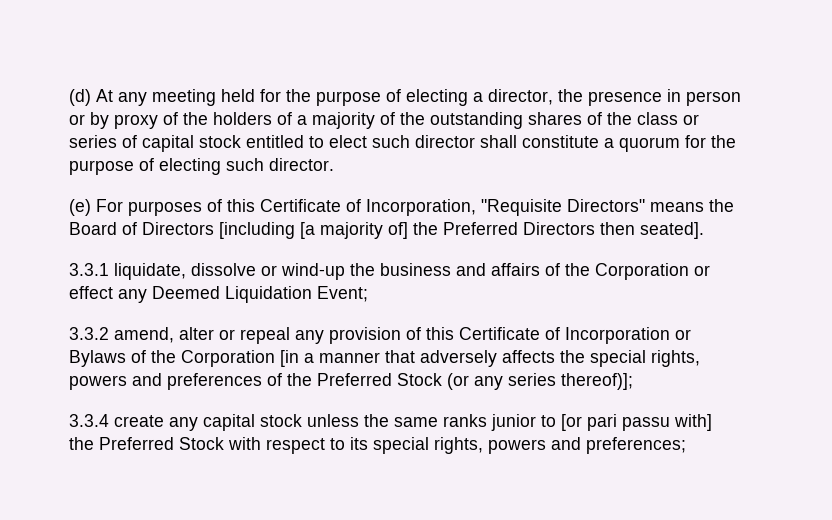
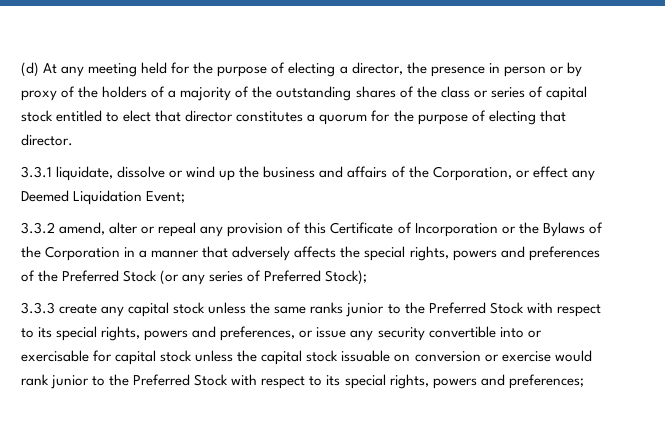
- (d) At any meeting held for the purpose of electing a director, the presence in person or by proxy of the holders of a majority of the outstanding shares of the class or series of capital stock entitled to elect such director shall constitute a quorum for the purpose of electing such director.
+ (d) At any meeting held for the purpose of electing a director, the presence in person or by proxy of the holders of a majority of the outstanding shares of the class or series of capital stock entitled to elect that director constitutes a quorum for the purpose of electing that director.
- (e) For purposes of this Certificate of Incorporation, "Requisite Directors" means the Board of Directors [including [a majority of] the Preferred Directors then seated].
- 3.3.1 liquidate, dissolve or wind-up the business and affairs of the Corporation or effect any Deemed Liquidation Event;
+ 3.3.1 liquidate, dissolve or wind up the business and affairs of the Corporation, or effect any Deemed Liquidation Event;
- 3.3.2 amend, alter or repeal any provision of this Certificate of Incorporation or Bylaws of the Corporation [in a manner that adversely affects the special rights, powers and preferences of the Preferred Stock (or any series thereof)];
- 3.3.4 create any capital stock unless the same ranks junior to [or pari passu with] the Preferred Stock with respect to its special rights, powers and preferences;
+ 3.3.2 amend, alter or repeal any provision of this Certificate of Incorporation or the Bylaws of the Corporation in a manner that adversely affects the special rights, powers and preferences of the Preferred Stock (or any series of Preferred Stock);
+ 3.3.3 create any capital stock unless the same ranks junior to the Preferred Stock with respect to its special rights, powers and preferences, or issue any security convertible into or exercisable for capital stock unless the capital stock issuable on conversion or exercise would rank junior to the Preferred Stock with respect to its special rights, powers and preferences;

